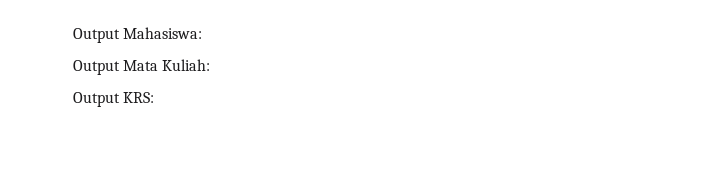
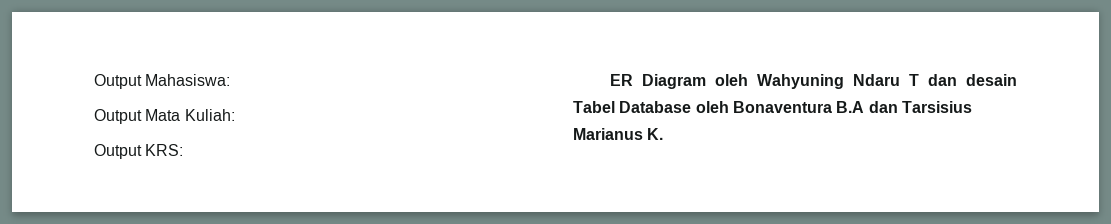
+ ER Diagram oleh Wahyuning Ndaru T dan desain Tabel Database oleh Bonaventura B.A dan Tarsisius Marianus K.

